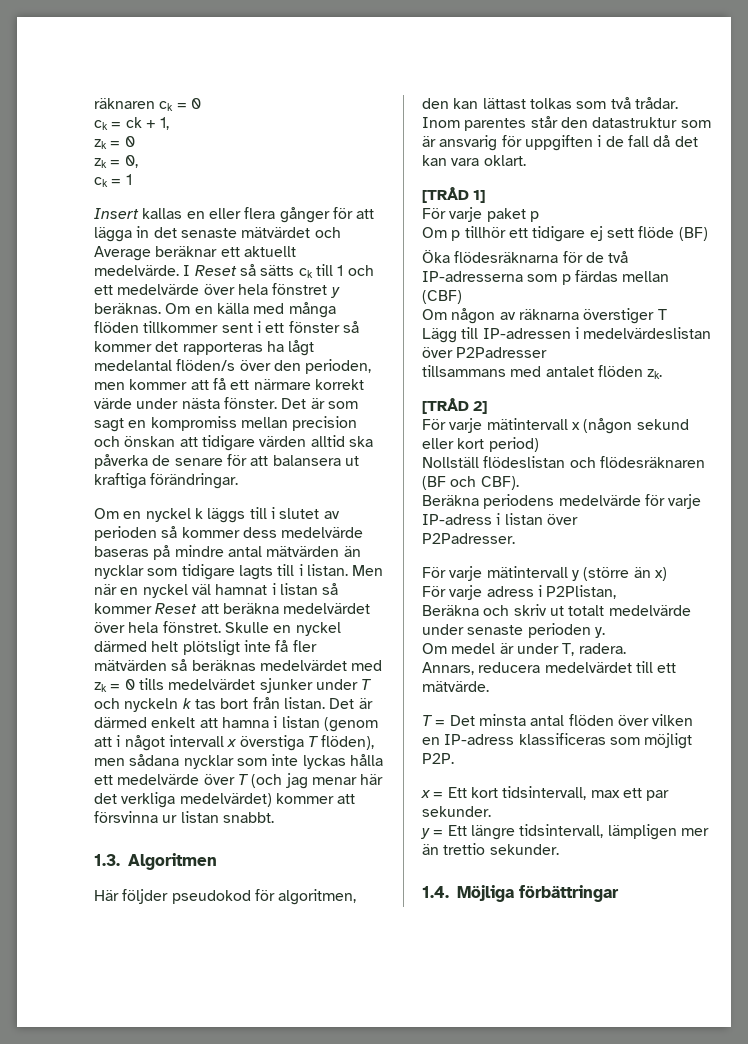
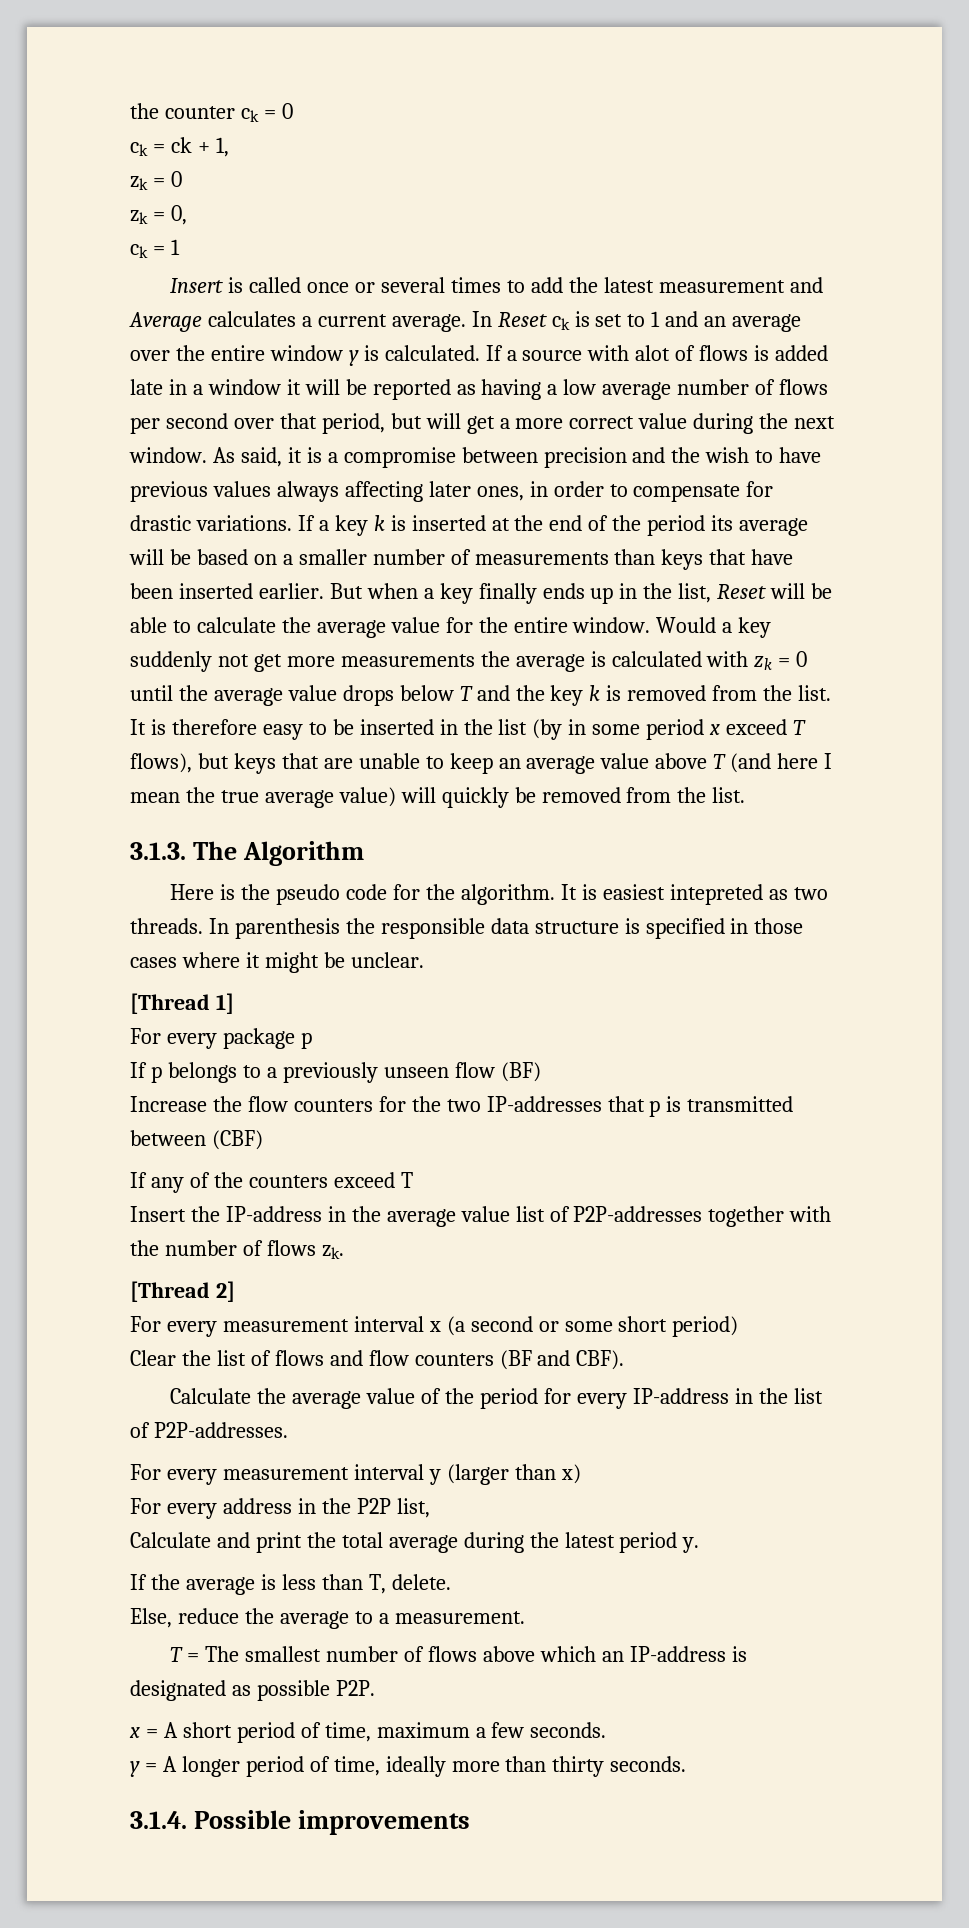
- räknaren ck = 0
+ the counter ck = 0
- Insert kallas en eller flera gånger för att lägga in det senaste mätvärdet och Average beräknar ett aktuellt medelvärde. I Reset så sätts ck till 1 och ett medelvärde över hela fönstret y beräknas. Om en källa med många flöden tillkommer sent i ett fönster så kommer det rapporteras ha lågt medelantal flöden/s över den perioden, men kommer att få ett närmare korrekt värde under nästa fönster. Det är som sagt en kompromiss mellan precision och önskan att tidigare värden alltid ska påverka de senare för att balansera ut kraftiga förändringar.
- Om en nyckel k läggs till i slutet av perioden så kommer dess medelvärde baseras på mindre antal mätvärden än nycklar som tidigare lagts till i listan. Men när en nyckel väl hamnat i listan så kommer Reset att beräkna medelvärdet över hela fönstret. Skulle en nyckel därmed helt plötsligt inte få fler mätvärden så beräknas medelvärdet med zk = 0 tills medelvärdet sjunker under T och nyckeln k tas bort från listan. Det är därmed enkelt att hamna i listan (genom att i något intervall x överstiga T flöden), men sådana nycklar som inte lyckas hålla ett medelvärde över T (och jag menar här det verkliga medelvärdet) kommer att försvinna ur listan snabbt.
- 1.3. Algoritmen
- Här följder pseudokod för algoritmen, den kan lättast tolkas som två trådar. Inom parentes står den datastruktur som är ansvarig för uppgiften i de fall då det kan vara oklart.
- [TRÅD 1]
- För varje paket p
- Om p tillhör ett tidigare ej sett flöde (BF)
- Öka flödesräknarna för de två IP-adresserna som p färdas mellan (CBF)
- Om någon av räknarna överstiger T
- Lägg till IP-adressen i medelvärdeslistan över P2Padresser
- tillsammans med antalet flöden zk.
+ Insert is called once or several times to add the latest measurement and Average calculates a current average. In Reset ck is set to 1 and an average over the entire window y is calculated. If a source with alot of flows is added late in a window it will be reported as having a low average number of flows per second over that period, but will get a more correct value during the next window. As said, it is a compromise between precision and the wish to have previous values always affecting later ones, in order to compensate for drastic variations. If a key k is inserted at the end of the period its average will be based on a smaller number of measurements than keys that have been inserted earlier. But when a key finally ends up in the list, Reset will be able to calculate the average value for the entire window. Would a key suddenly not get more measurements the average is calculated with zk = 0 until the average value drops below T and the key k is removed from the list. It is therefore easy to be inserted in the list (by in some period x exceed T flows), but keys that are unable to keep an average value above T (and here I mean the true average value) will quickly be removed from the list.
+ 3.1.3. The Algorithm
+ Here is the pseudo code for the algorithm. It is easiest intepreted as two threads. In parenthesis the responsible data structure is specified in those cases where it might be unclear.
+ [Thread 1]
+ For every package p
+ If p belongs to a previously unseen flow (BF)
+ Increase the flow counters for the two IP-addresses that p is transmitted between (CBF)
+ If any of the counters exceed T
+ Insert the IP-address in the average value list of P2P-addresses together with the number of flows zk.
- [TRÅD 2]
+ [Thread 2]
- För varje mätintervall x (någon sekund eller kort period)
- Nollställ flödeslistan och flödesräknaren (BF och CBF).
- Beräkna periodens medelvärde för varje IP-adress i listan över
- P2Padresser.
- För varje mätintervall y (större än x)
- För varje adress i P2Plistan,
- Beräkna och skriv ut totalt medelvärde under senaste perioden y.
- Om medel är under T, radera.
- Annars, reducera medelvärdet till ett mätvärde.
- T = Det minsta antal flöden över vilken en IP-adress klassificeras som möjligt P2P.
- x = Ett kort tidsintervall, max ett par sekunder.
- y = Ett längre tidsintervall, lämpligen mer än trettio sekunder.
- 1.4. Möjliga förbättringar
+ For every measurement interval x (a second or some short period)
+ Clear the list of flows and flow counters (BF and CBF).
+ Calculate the average value of the period for every IP-address in the list of P2P-addresses.
+ For every measurement interval y (larger than x)
+ For every address in the P2P list,
+ Calculate and print the total average during the latest period y.
+ If the average is less than T, delete.
+ Else, reduce the average to a measurement.
+ T = The smallest number of flows above which an IP-address is designated as possible P2P.
+ x = A short period of time, maximum a few seconds.
+ y = A longer period of time, ideally more than thirty seconds.
+ 3.1.4. Possible improvements

